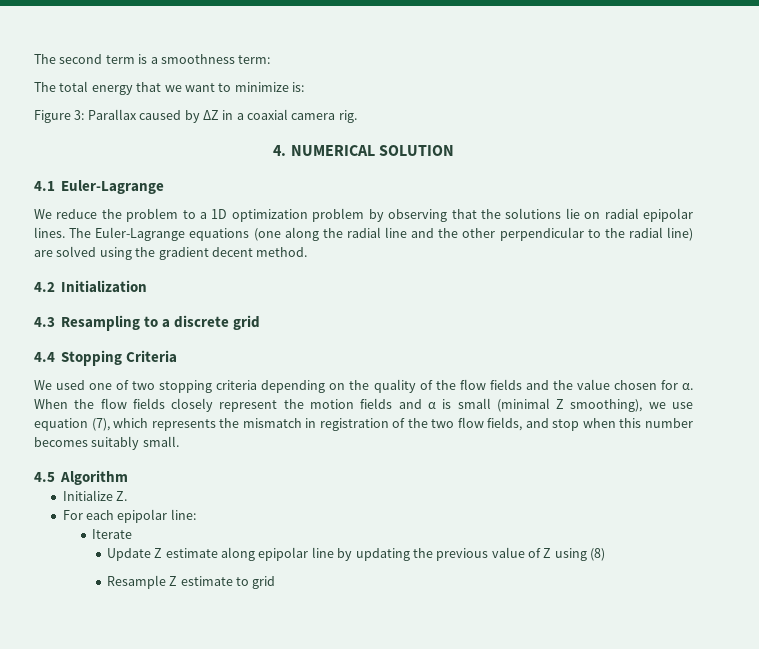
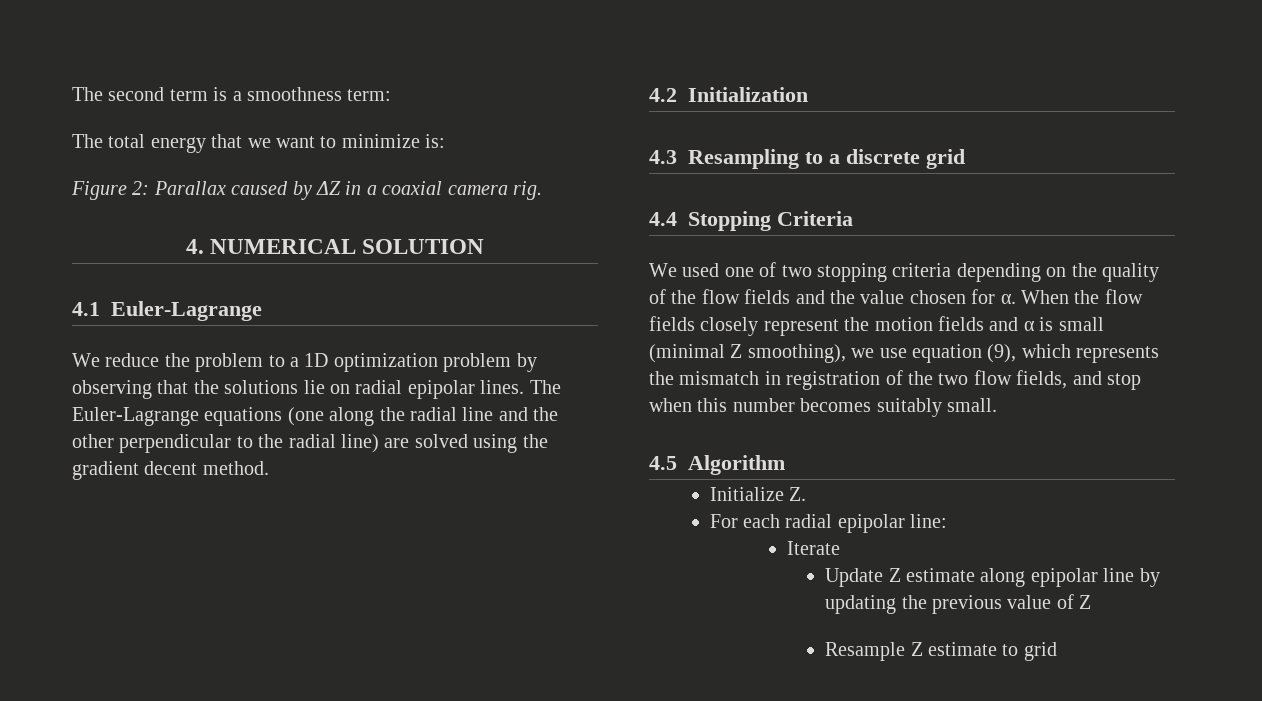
- Figure 3: Parallax caused by ΔZ in a coaxial camera rig.
+ Figure 2: Parallax caused by ΔZ in a coaxial camera rig.
- When the flow fields closely represent the motion fields and α is small (minimal Z smoothing), we use equation (7), which represents the mismatch in registration of the two flow fields, and stop when this number becomes suitably small.
+ When the flow fields closely represent the motion fields and α is small (minimal Z smoothing), we use equation (9), which represents the mismatch in registration of the two flow fields, and stop when this number becomes suitably small.
- For each epipolar line:
+ For each radial epipolar line:
- Update Z estimate along epipolar line by updating the previous value of Z using (8)
+ Update Z estimate along epipolar line by updating the previous value of Z

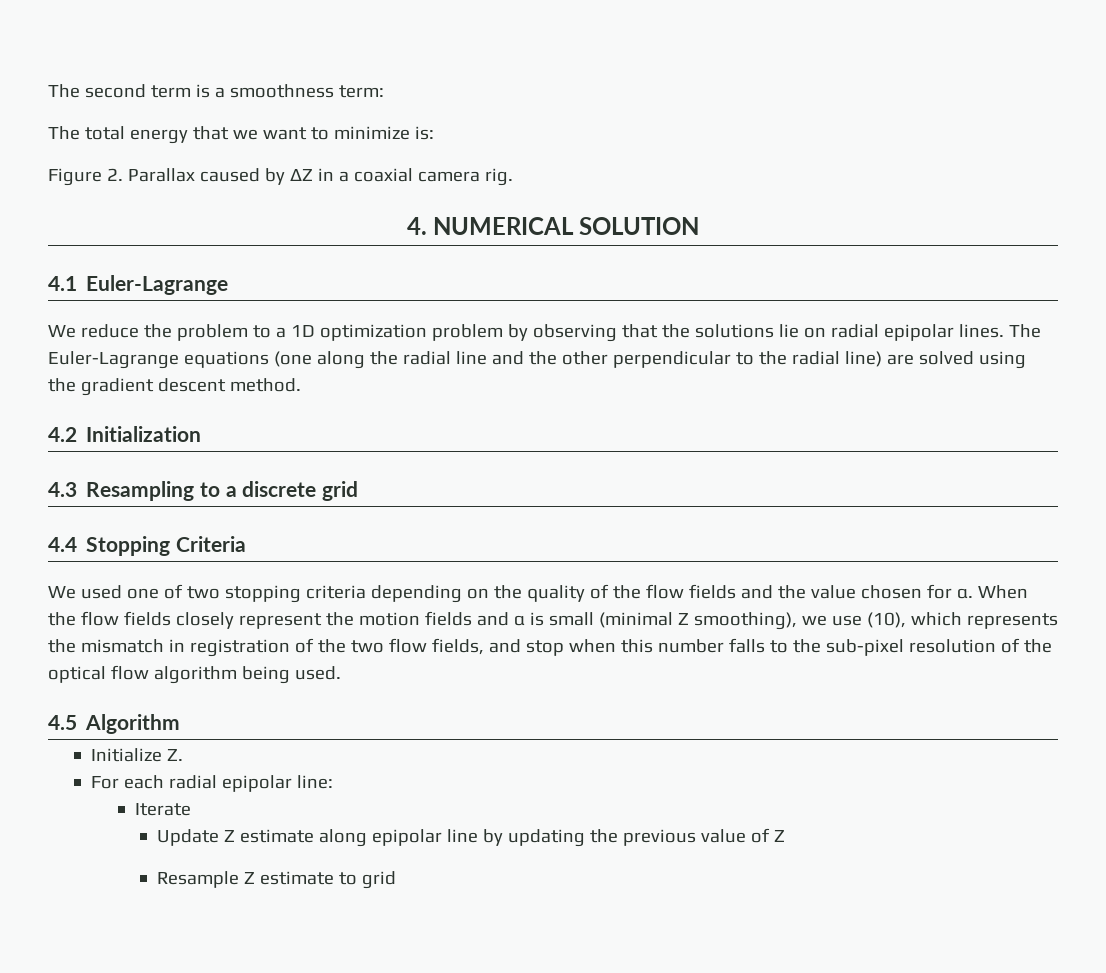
- Figure 2: Parallax caused by ΔZ in a coaxial camera rig.
+ Figure 2. Parallax caused by ΔZ in a coaxial camera rig.
- The Euler-Lagrange equations (one along the radial line and the other perpendicular to the radial line) are solved using the gradient decent method.
+ The Euler-Lagrange equations (one along the radial line and the other perpendicular to the radial line) are solved using the gradient descent method.
- When the flow fields closely represent the motion fields and α is small (minimal Z smoothing), we use equation (9), which represents the mismatch in registration of the two flow fields, and stop when this number becomes suitably small.
+ When the flow fields closely represent the motion fields and α is small (minimal Z smoothing), we use (10), which represents the mismatch in registration of the two flow fields, and stop when this number falls to the sub-pixel resolution of the optical flow algorithm being used.

